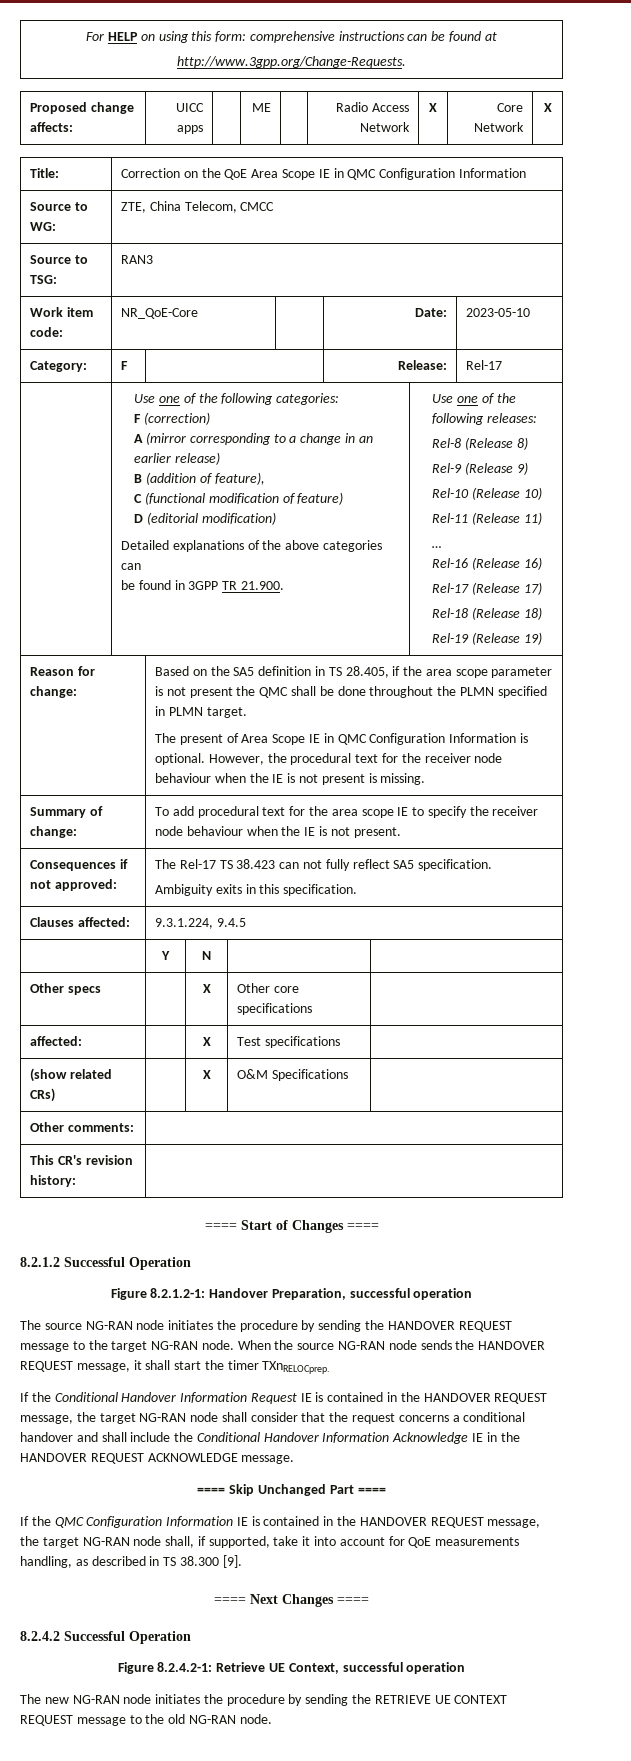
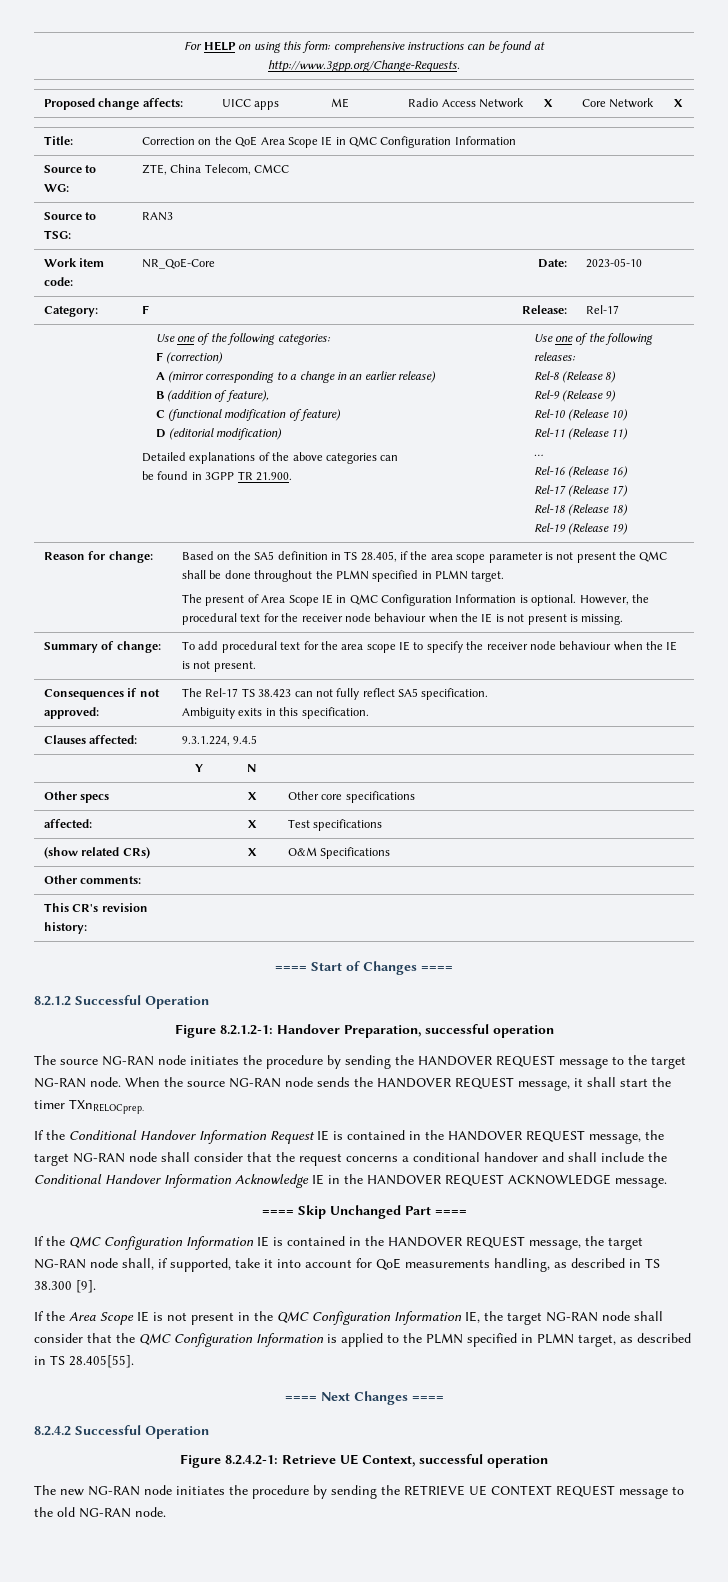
+ If the Area Scope IE is not present in the QMC Configuration Information IE, the target NG-RAN node shall consider that the QMC Configuration Information is applied to the PLMN specified in PLMN target, as described in TS 28.405[55].

